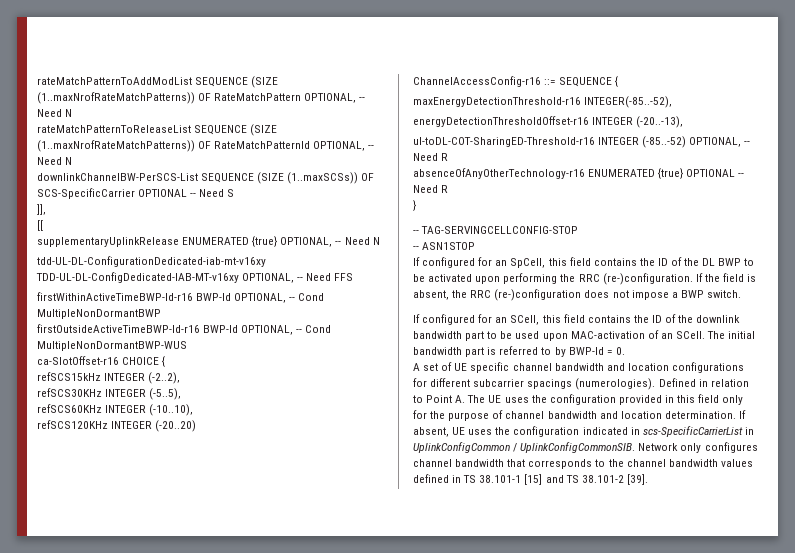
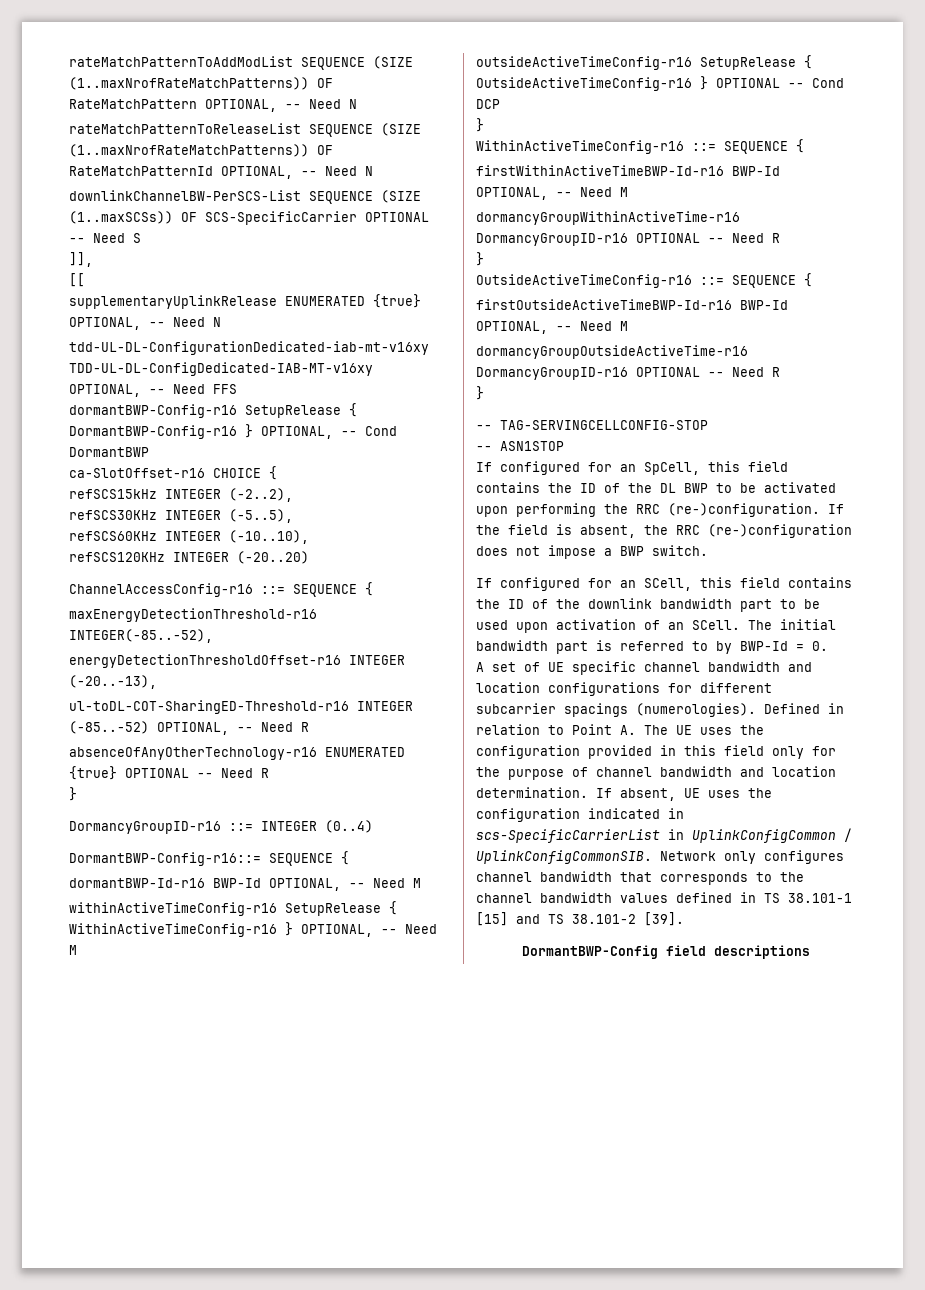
- firstWithinActiveTimeBWP-Id-r16 BWP-Id OPTIONAL, -- Cond MultipleNonDormantBWP
- firstOutsideActiveTimeBWP-Id-r16 BWP-Id OPTIONAL, -- Cond MultipleNonDormantBWP-WUS
+ dormantBWP-Config-r16 SetupRelease { DormantBWP-Config-r16 } OPTIONAL, -- Cond DormantBWP
+ DormancyGroupID-r16 ::= INTEGER (0..4)
+ DormantBWP-Config-r16::= SEQUENCE {
+ dormantBWP-Id-r16 BWP-Id OPTIONAL, -- Need M
+ withinActiveTimeConfig-r16 SetupRelease { WithinActiveTimeConfig-r16 } OPTIONAL, -- Need M
+ outsideActiveTimeConfig-r16 SetupRelease { OutsideActiveTimeConfig-r16 } OPTIONAL -- Cond DCP
+ }
+ WithinActiveTimeConfig-r16 ::= SEQUENCE {
+ firstWithinActiveTimeBWP-Id-r16 BWP-Id OPTIONAL, -- Need M
+ dormancyGroupWithinActiveTime-r16 DormancyGroupID-r16 OPTIONAL -- Need R
+ }
+ OutsideActiveTimeConfig-r16 ::= SEQUENCE {
+ firstOutsideActiveTimeBWP-Id-r16 BWP-Id OPTIONAL, -- Need M
+ dormancyGroupOutsideActiveTime-r16 DormancyGroupID-r16 OPTIONAL -- Need R
+ }
- If configured for an SCell, this field contains the ID of the downlink bandwidth part to be used upon MAC-activation of an SCell.
+ If configured for an SCell, this field contains the ID of the downlink bandwidth part to be used upon activation of an SCell.
+ DormantBWP-Config field descriptions

